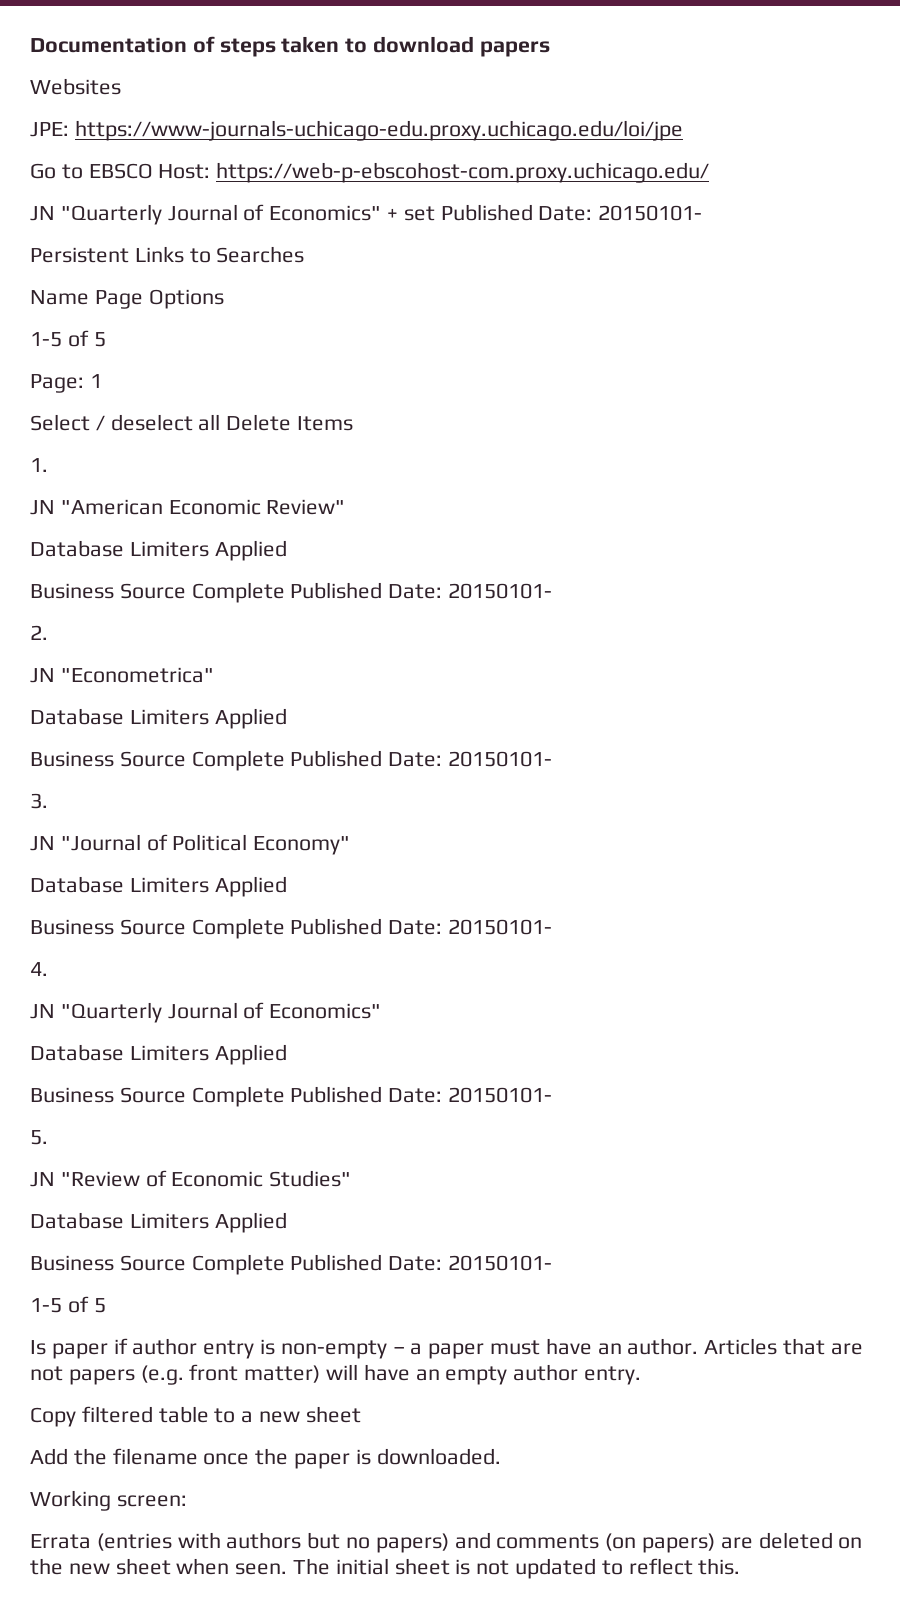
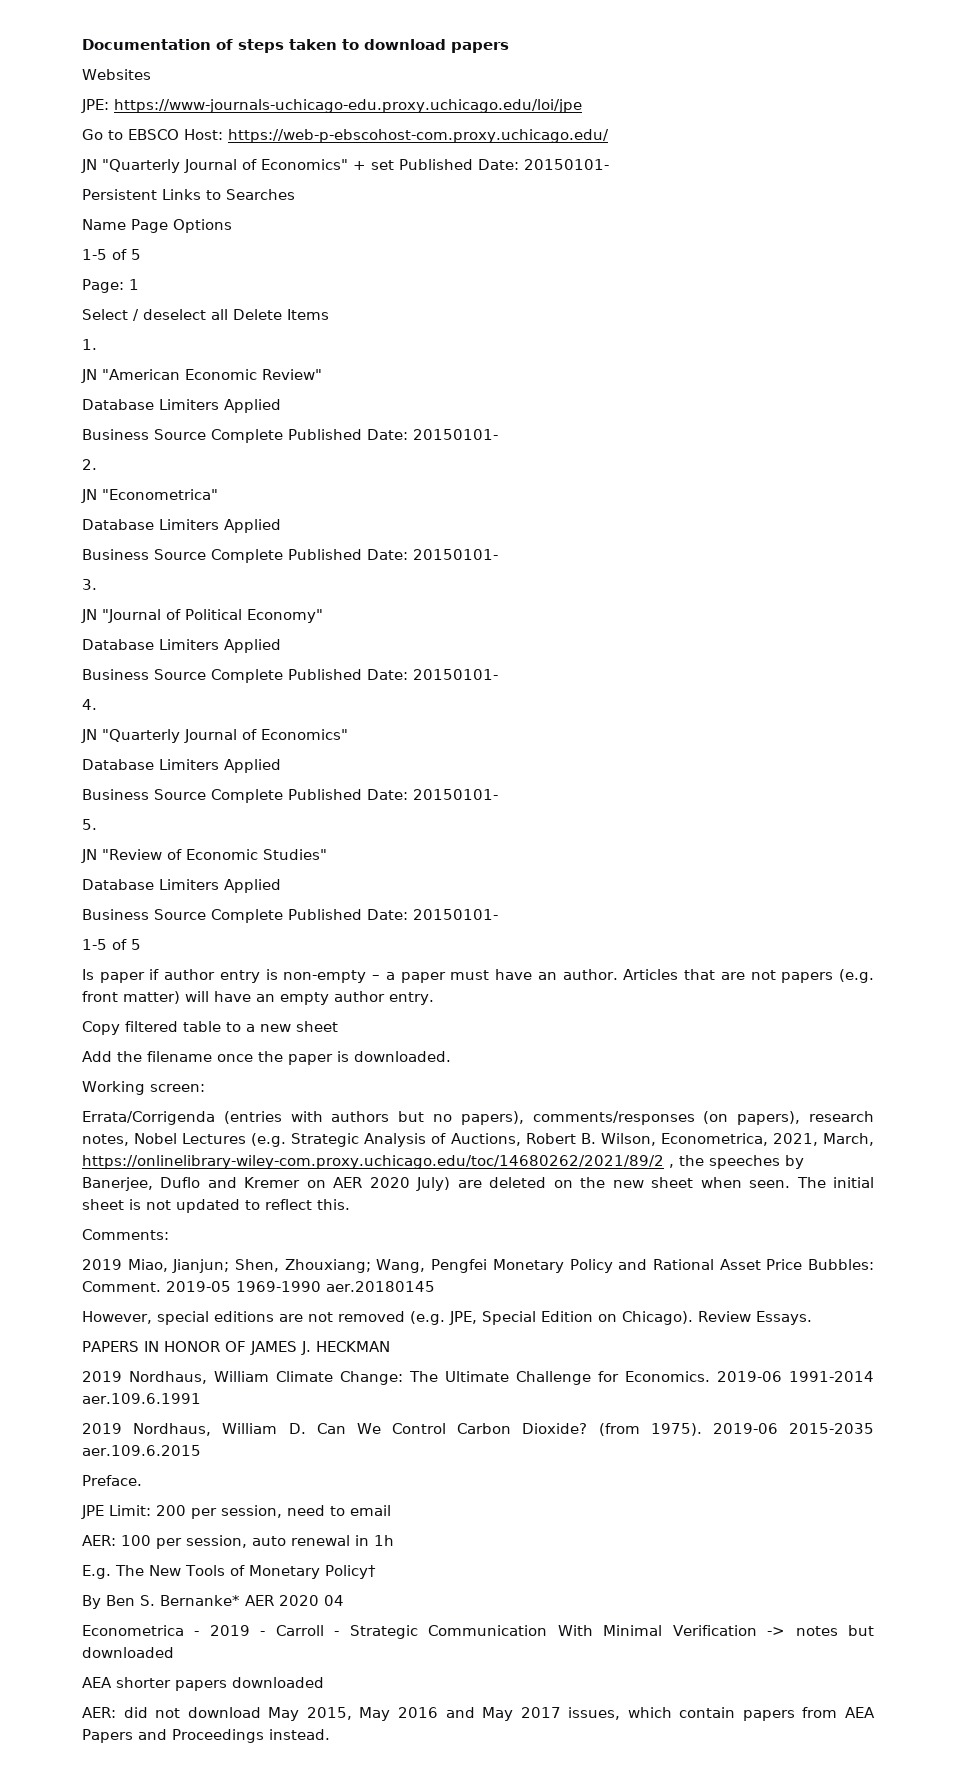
- Errata (entries with authors but no papers) and comments (on papers) are deleted on the new sheet when seen.
+ Errata/Corrigenda (entries with authors but no papers), comments/responses (on papers), research notes, Nobel Lectures (e.g. Strategic Analysis of Auctions, Robert B. Wilson, Econometrica, 2021, March, https://onlinelibrary-wiley-com.proxy.uchicago.edu/toc/14680262/2021/89/2 , the speeches by Banerjee, Duflo and Kremer on AER 2020 July) are deleted on the new sheet when seen.
+ Comments:
+ 2019 Miao, Jianjun; Shen, Zhouxiang; Wang, Pengfei Monetary Policy and Rational Asset Price Bubbles: Comment. 2019-05 1969-1990 aer.20180145
+ However, special editions are not removed (e.g. JPE, Special Edition on Chicago). Review Essays.
+ PAPERS IN HONOR OF JAMES J. HECKMAN
+ 2019 Nordhaus, William Climate Change: The Ultimate Challenge for Economics. 2019-06 1991-2014 aer.109.6.1991
+ 2019 Nordhaus, William D. Can We Control Carbon Dioxide? (from 1975). 2019-06 2015-2035 aer.109.6.2015
+ Preface.
+ JPE Limit: 200 per session, need to email
+ AER: 100 per session, auto renewal in 1h
+ E.g. The New Tools of Monetary Policy†
+ By Ben S. Bernanke* AER 2020 04
+ Econometrica - 2019 - Carroll - Strategic Communication With Minimal Verification -> notes but downloaded
+ AEA shorter papers downloaded
+ AER: did not download May 2015, May 2016 and May 2017 issues, which contain papers from AEA Papers and Proceedings instead.

